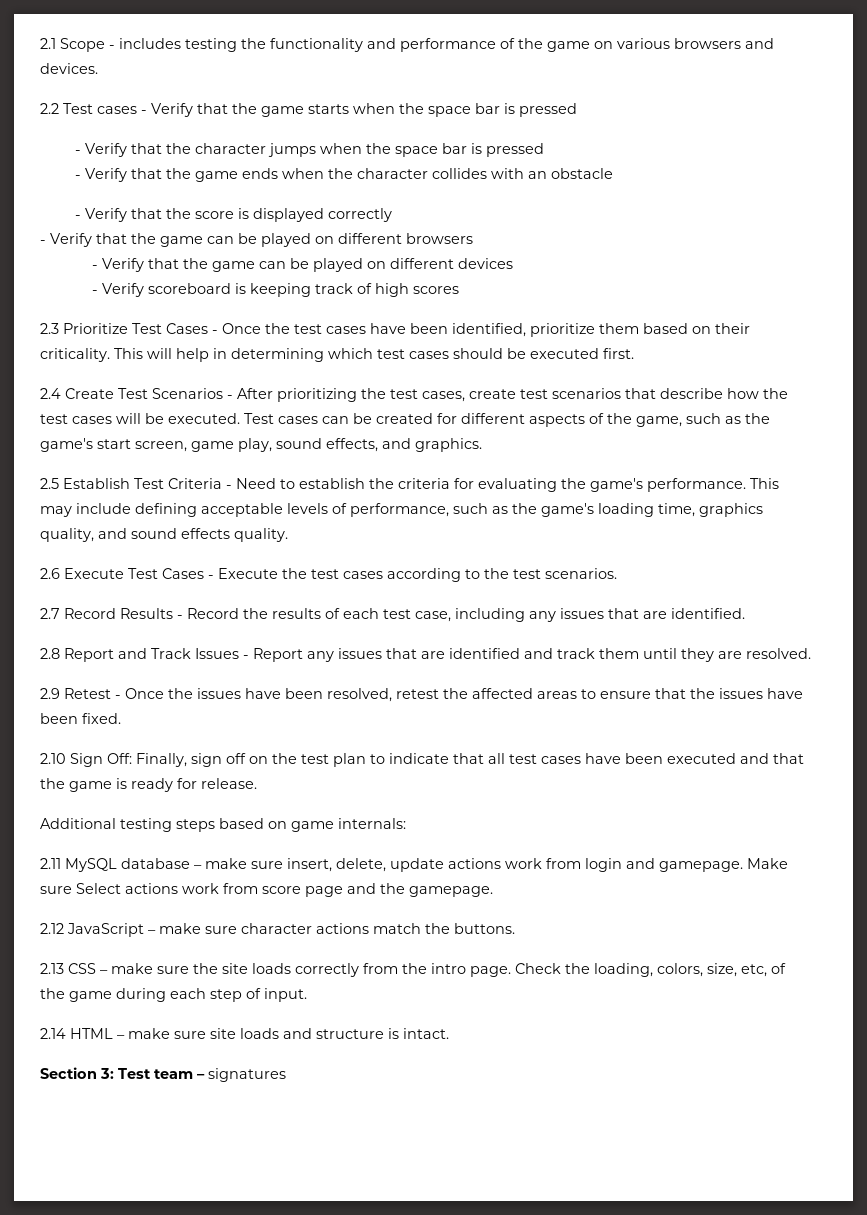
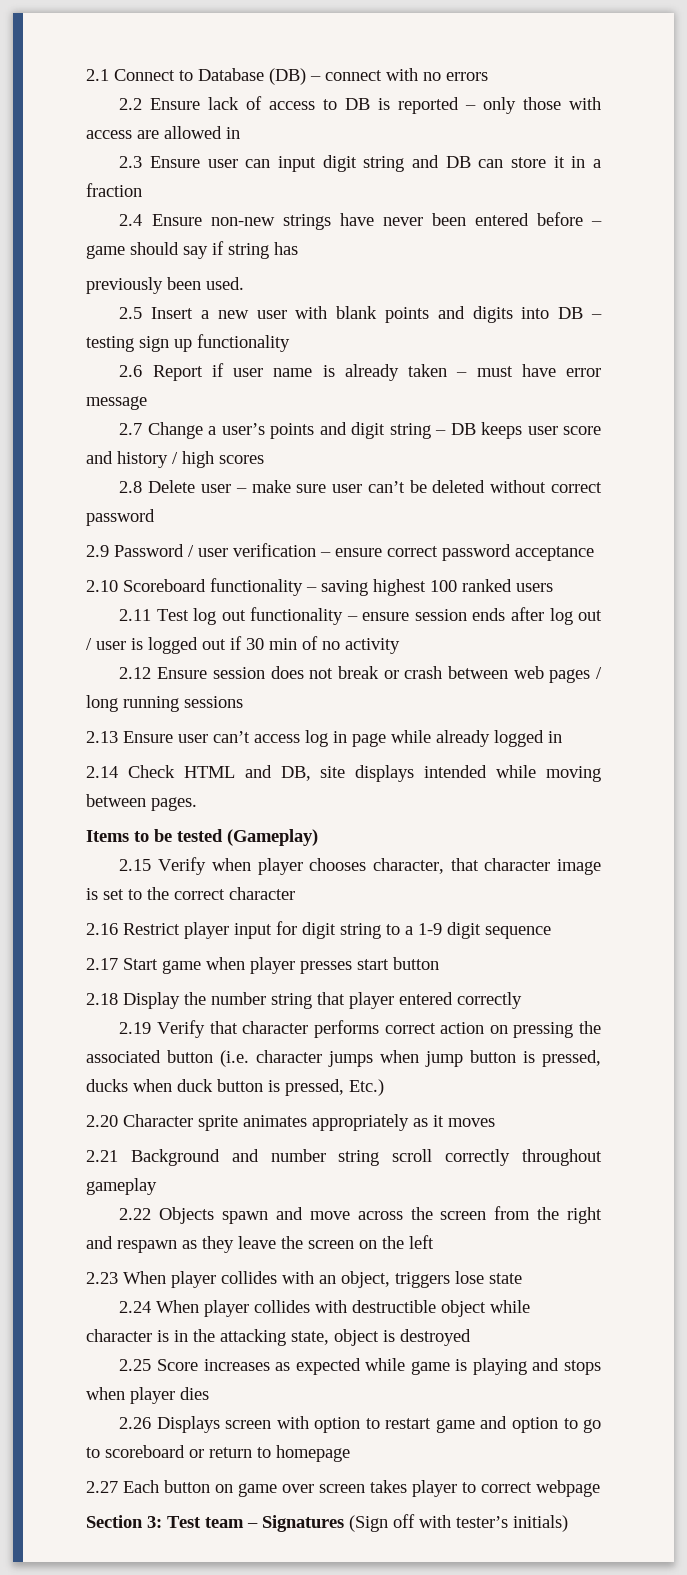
- 2.1 Scope - includes testing the functionality and performance of the game on various browsers and devices.
- 2.2 Test cases - Verify that the game starts when the space bar is pressed
- - Verify that the character jumps when the space bar is pressed
- - Verify that the game ends when the character collides with an obstacle
- - Verify that the score is displayed correctly
- - Verify that the game can be played on different browsers
- - Verify that the game can be played on different devices
- - Verify scoreboard is keeping track of high scores
- 2.3 Prioritize Test Cases - Once the test cases have been identified, prioritize them based on their criticality. This will help in determining which test cases should be executed first.
- 2.4 Create Test Scenarios - After prioritizing the test cases, create test scenarios that describe how the test cases will be executed. Test cases can be created for different aspects of the game, such as the game's start screen, game play, sound effects, and graphics.
- 2.5 Establish Test Criteria - Need to establish the criteria for evaluating the game's performance. This may include defining acceptable levels of performance, such as the game's loading time, graphics quality, and sound effects quality.
- 2.6 Execute Test Cases - Execute the test cases according to the test scenarios.
- 2.7 Record Results - Record the results of each test case, including any issues that are identified.
- 2.8 Report and Track Issues - Report any issues that are identified and track them until they are resolved.
- 2.9 Retest - Once the issues have been resolved, retest the affected areas to ensure that the issues have been fixed.
- 2.10 Sign Off: Finally, sign off on the test plan to indicate that all test cases have been executed and that the game is ready for release.
- Additional testing steps based on game internals:
- 2.11 MySQL database – make sure insert, delete, update actions work from login and gamepage. Make sure Select actions work from score page and the gamepage.
- 2.12 JavaScript – make sure character actions match the buttons.
- 2.13 CSS – make sure the site loads correctly from the intro page. Check the loading, colors, size, etc, of the game during each step of input.
- 2.14 HTML – make sure site loads and structure is intact.
+ 2.1 Connect to Database (DB) – connect with no errors
+ 2.2 Ensure lack of access to DB is reported – only those with access are allowed in
+ 2.3 Ensure user can input digit string and DB can store it in a fraction
+ 2.4 Ensure non-new strings have never been entered before – game should say if string has
+ previously been used.
+ 2.5 Insert a new user with blank points and digits into DB – testing sign up functionality
+ 2.6 Report if user name is already taken – must have error message
+ 2.7 Change a user’s points and digit string – DB keeps user score and history / high scores
+ 2.8 Delete user – make sure user can’t be deleted without correct password
+ 2.9 Password / user verification – ensure correct password acceptance
+ 2.10 Scoreboard functionality – saving highest 100 ranked users
+ 2.11 Test log out functionality – ensure session ends after log out / user is logged out if 30 min of no activity
+ 2.12 Ensure session does not break or crash between web pages / long running sessions
+ 2.13 Ensure user can’t access log in page while already logged in
+ 2.14 Check HTML and DB, site displays intended while moving between pages.
+ Items to be tested (Gameplay)
+ 2.15 Verify when player chooses character, that character image is set to the correct character
+ 2.16 Restrict player input for digit string to a 1-9 digit sequence
+ 2.17 Start game when player presses start button
+ 2.18 Display the number string that player entered correctly
+ 2.19 Verify that character performs correct action on pressing the associated button (i.e. character jumps when jump button is pressed, ducks when duck button is pressed, Etc.)
+ 2.20 Character sprite animates appropriately as it moves
+ 2.21 Background and number string scroll correctly throughout gameplay
+ 2.22 Objects spawn and move across the screen from the right and respawn as they leave the screen on the left
+ 2.23 When player collides with an object, triggers lose state
+ 2.24 When player collides with destructible object while character is in the attacking state, object is destroyed
+ 2.25 Score increases as expected while game is playing and stops when player dies
+ 2.26 Displays screen with option to restart game and option to go to scoreboard or return to homepage
+ 2.27 Each button on game over screen takes player to correct webpage
- Section 3: Test team – signatures
+ Section 3: Test team – Signatures (Sign off with tester’s initials)

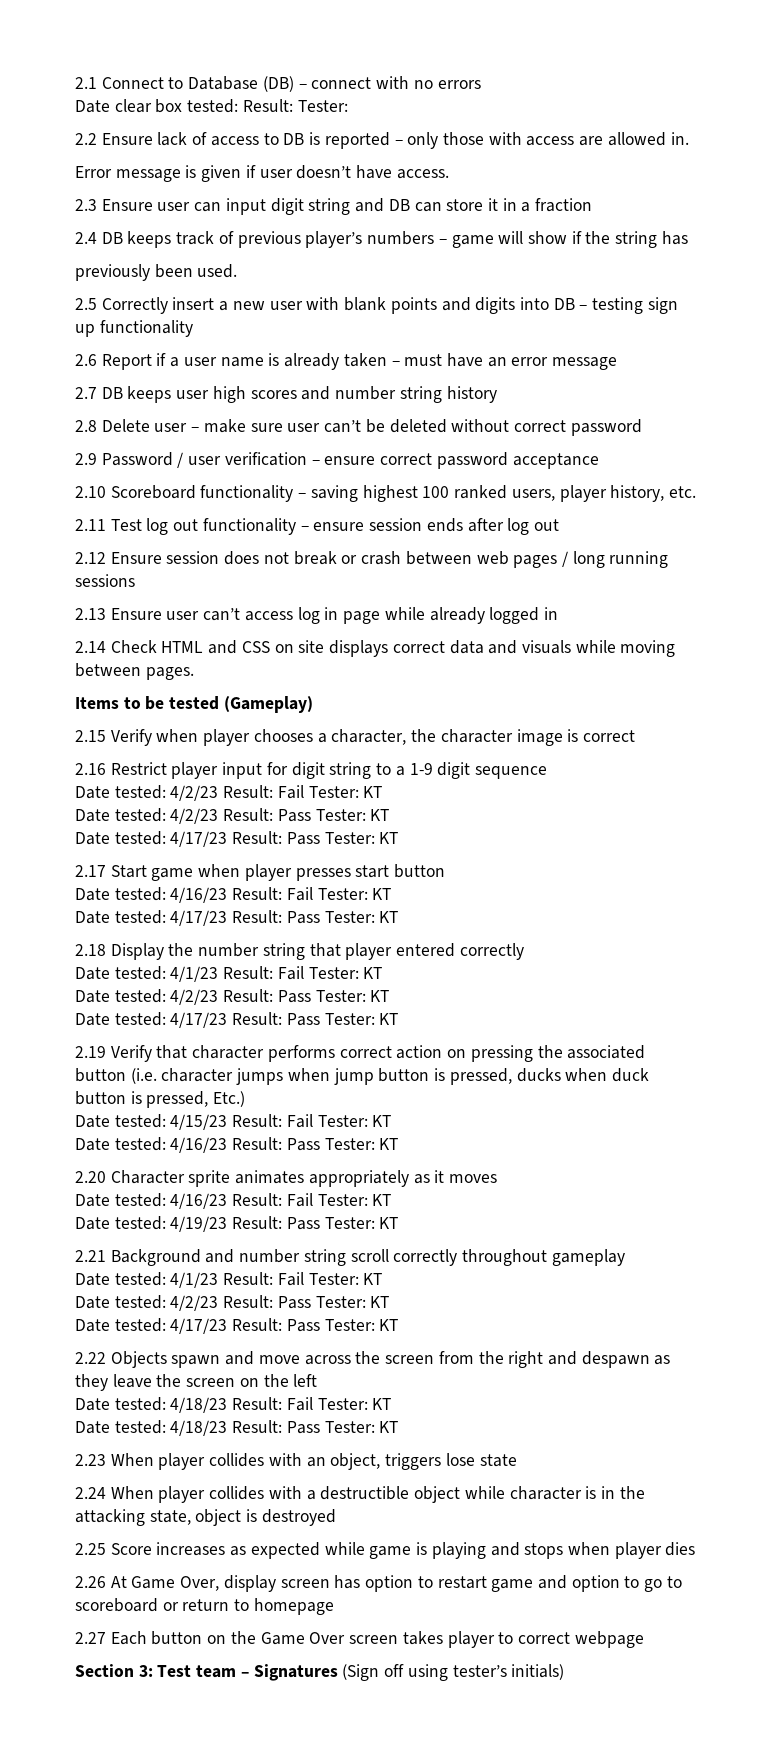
+ Date clear box tested: Result: Tester:
- 2.2 Ensure lack of access to DB is reported – only those with access are allowed in
+ 2.2 Ensure lack of access to DB is reported – only those with access are allowed in.
+ Error message is given if user doesn’t have access.
- 2.4 Ensure non-new strings have never been entered before – game should say if string has
+ 2.4 DB keeps track of previous player’s numbers – game will show if the string has
- 2.5 Insert a new user with blank points and digits into DB – testing sign up functionality
+ 2.5 Correctly insert a new user with blank points and digits into DB – testing sign up functionality
- 2.6 Report if user name is already taken – must have error message
+ 2.6 Report if a user name is already taken – must have an error message
- 2.7 Change a user’s points and digit string – DB keeps user score and history / high scores
+ 2.7 DB keeps user high scores and number string history
- 2.10 Scoreboard functionality – saving highest 100 ranked users
+ 2.10 Scoreboard functionality – saving highest 100 ranked users, player history, etc.
- 2.11 Test log out functionality – ensure session ends after log out / user is logged out if 30 min of no activity
+ 2.11 Test log out functionality – ensure session ends after log out
- 2.14 Check HTML and DB, site displays intended while moving between pages.
+ 2.14 Check HTML and CSS on site displays correct data and visuals while moving between pages.
- 2.15 Verify when player chooses character, that character image is set to the correct character
+ 2.15 Verify when player chooses a character, the character image is correct
+ Date tested: 4/2/23 Result: Fail Tester: KT
+ Date tested: 4/2/23 Result: Pass Tester: KT
+ Date tested: 4/17/23 Result: Pass Tester: KT
  2.17 Start game when player presses start button
+ Date tested: 4/16/23 Result: Fail Tester: KT
+ Date tested: 4/17/23 Result: Pass Tester: KT
  2.18 Display the number string that player entered correctly
+ Date tested: 4/1/23 Result: Fail Tester: KT
+ Date tested: 4/2/23 Result: Pass Tester: KT
+ Date tested: 4/17/23 Result: Pass Tester: KT
+ Date tested: 4/15/23 Result: Fail Tester: KT
+ Date tested: 4/16/23 Result: Pass Tester: KT
  2.20 Character sprite animates appropriately as it moves
+ Date tested: 4/16/23 Result: Fail Tester: KT
+ Date tested: 4/19/23 Result: Pass Tester: KT
  2.21 Background and number string scroll correctly throughout gameplay
+ Date tested: 4/1/23 Result: Fail Tester: KT
+ Date tested: 4/2/23 Result: Pass Tester: KT
+ Date tested: 4/17/23 Result: Pass Tester: KT
- 2.22 Objects spawn and move across the screen from the right and respawn as they leave the screen on the left
+ 2.22 Objects spawn and move across the screen from the right and despawn as they leave the screen on the left
+ Date tested: 4/18/23 Result: Fail Tester: KT
+ Date tested: 4/18/23 Result: Pass Tester: KT
- 2.24 When player collides with destructible object while character is in the attacking state, object is destroyed
+ 2.24 When player collides with a destructible object while character is in the attacking state, object is destroyed
- 2.26 Displays screen with option to restart game and option to go to scoreboard or return to homepage
+ 2.26 At Game Over, display screen has option to restart game and option to go to scoreboard or return to homepage
- 2.27 Each button on game over screen takes player to correct webpage
+ 2.27 Each button on the Game Over screen takes player to correct webpage
- Section 3: Test team – Signatures (Sign off with tester’s initials)
+ Section 3: Test team – Signatures (Sign off using tester’s initials)

